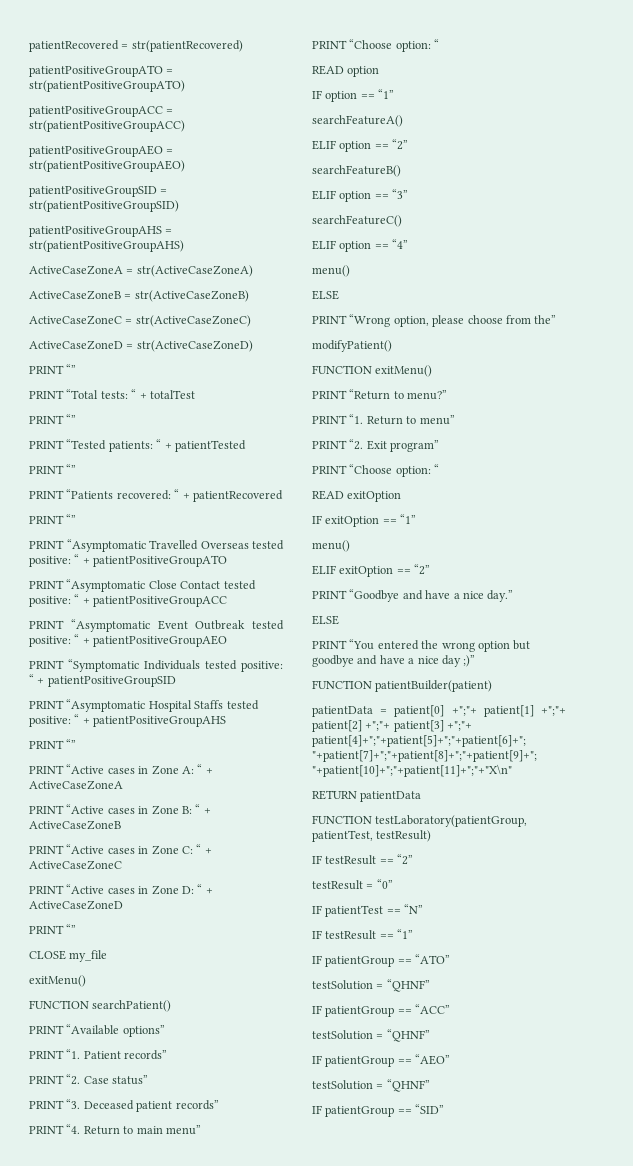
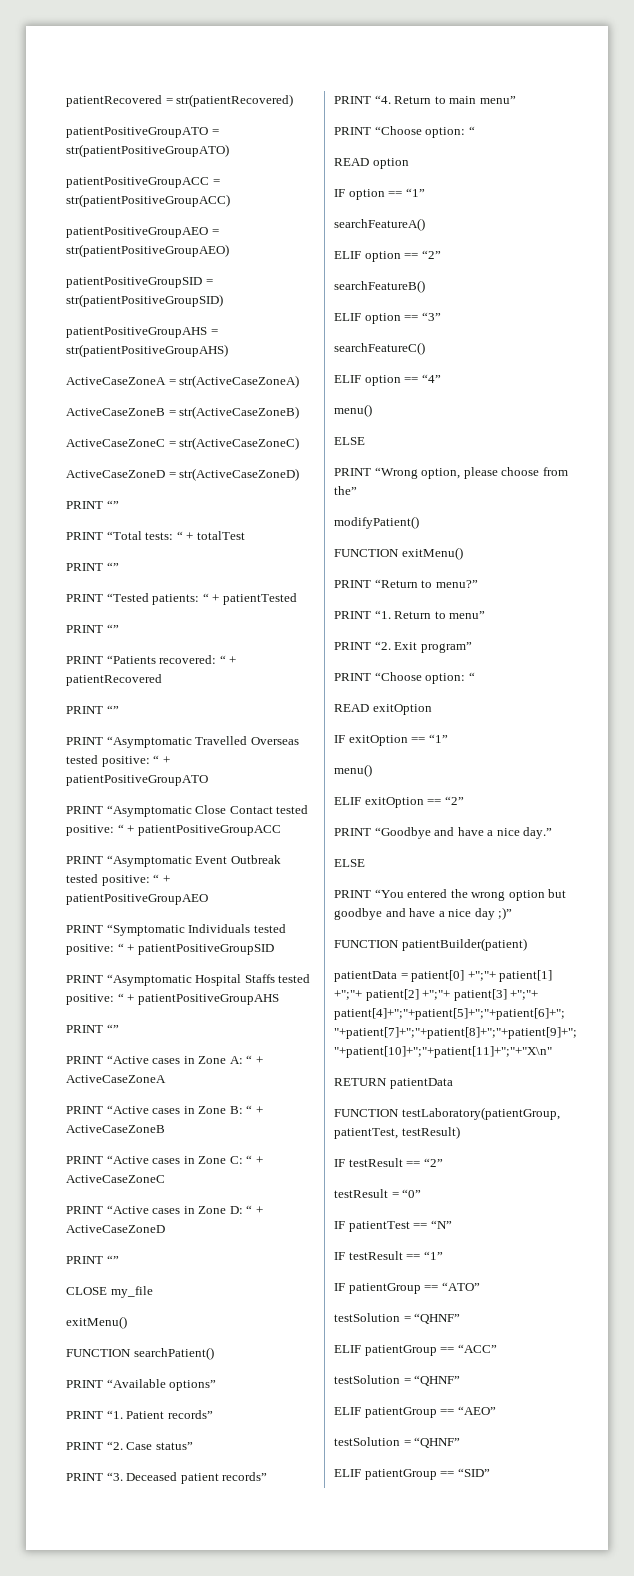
- IF patientGroup == “ACC”
+ ELIF patientGroup == “ACC”
- IF patientGroup == “AEO”
+ ELIF patientGroup == “AEO”
- IF patientGroup == “SID”
+ ELIF patientGroup == “SID”

